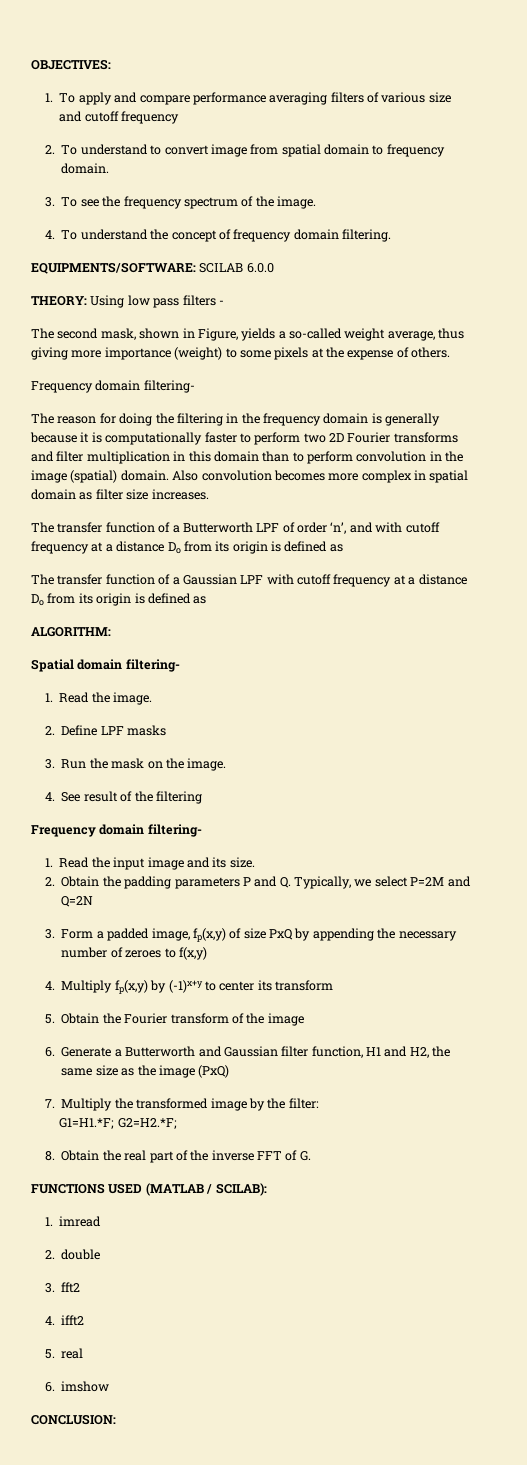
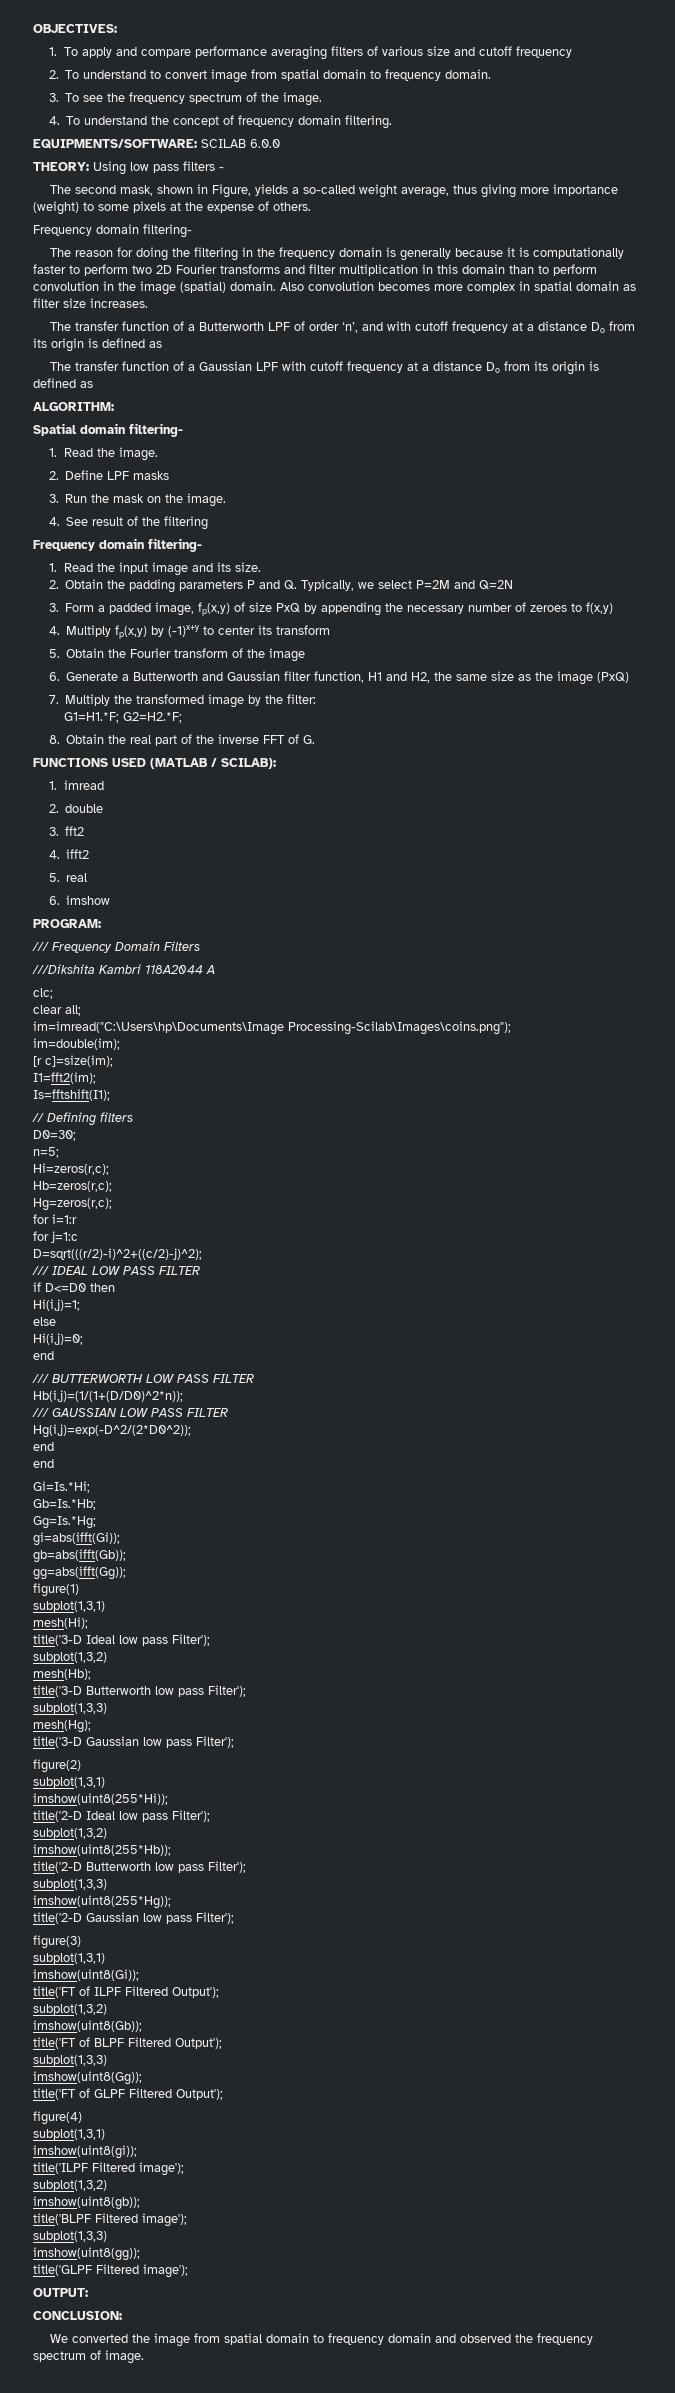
+ PROGRAM:
+ /// Frequency Domain Filters
+ ///Dikshita Kambri 118A2044 A
+ clc;
+ clear all;
+ im=imread("C:\Users\hp\Documents\Image Processing-Scilab\Images\coins.png");
+ im=double(im);
+ [r c]=size(im);
+ I1=fft2(im);
+ Is=fftshift(I1);
+ // Defining filters
+ D0=30;
+ n=5;
+ Hi=zeros(r,c);
+ Hb=zeros(r,c);
+ Hg=zeros(r,c);
+ for i=1:r
+ for j=1:c
+ D=sqrt(((r/2)-i)^2+((c/2)-j)^2);
+ /// IDEAL LOW PASS FILTER
+ if D<=D0 then
+ Hi(i,j)=1;
+ else
+ Hi(i,j)=0;
+ end
+ /// BUTTERWORTH LOW PASS FILTER
+ Hb(i,j)=(1/(1+(D/D0)^2*n));
+ /// GAUSSIAN LOW PASS FILTER
+ Hg(i,j)=exp(-D^2/(2*D0^2));
+ end
+ end
+ Gi=Is.*Hi;
+ Gb=Is.*Hb;
+ Gg=Is.*Hg;
+ gi=abs(ifft(Gi));
+ gb=abs(ifft(Gb));
+ gg=abs(ifft(Gg));
+ figure(1)
+ subplot(1,3,1)
+ mesh(Hi);
+ title('3-D Ideal low pass Filter');
+ subplot(1,3,2)
+ mesh(Hb);
+ title('3-D Butterworth low pass Filter');
+ subplot(1,3,3)
+ mesh(Hg);
+ title('3-D Gaussian low pass Filter');
+ figure(2)
+ subplot(1,3,1)
+ imshow(uint8(255*Hi));
+ title('2-D Ideal low pass Filter');
+ subplot(1,3,2)
+ imshow(uint8(255*Hb));
+ title('2-D Butterworth low pass Filter');
+ subplot(1,3,3)
+ imshow(uint8(255*Hg));
+ title('2-D Gaussian low pass Filter');
+ figure(3)
+ subplot(1,3,1)
+ imshow(uint8(Gi));
+ title('FT of ILPF Filtered Output');
+ subplot(1,3,2)
+ imshow(uint8(Gb));
+ title('FT of BLPF Filtered Output');
+ subplot(1,3,3)
+ imshow(uint8(Gg));
+ title('FT of GLPF Filtered Output');
+ figure(4)
+ subplot(1,3,1)
+ imshow(uint8(gi));
+ title('ILPF Filtered image');
+ subplot(1,3,2)
+ imshow(uint8(gb));
+ title('BLPF Filtered image');
+ subplot(1,3,3)
+ imshow(uint8(gg));
+ title('GLPF Filtered image');
+ OUTPUT:
  CONCLUSION:
+ We converted the image from spatial domain to frequency domain and observed the frequency spectrum of image.

